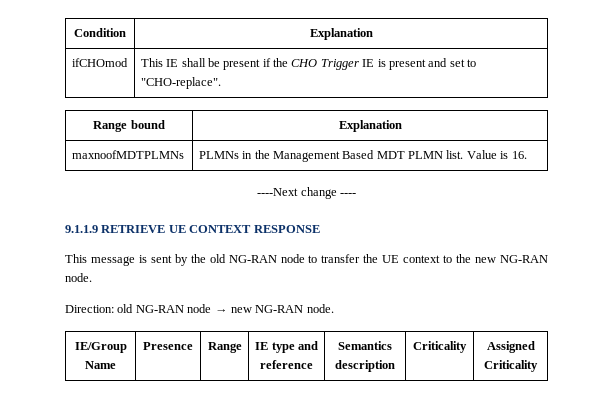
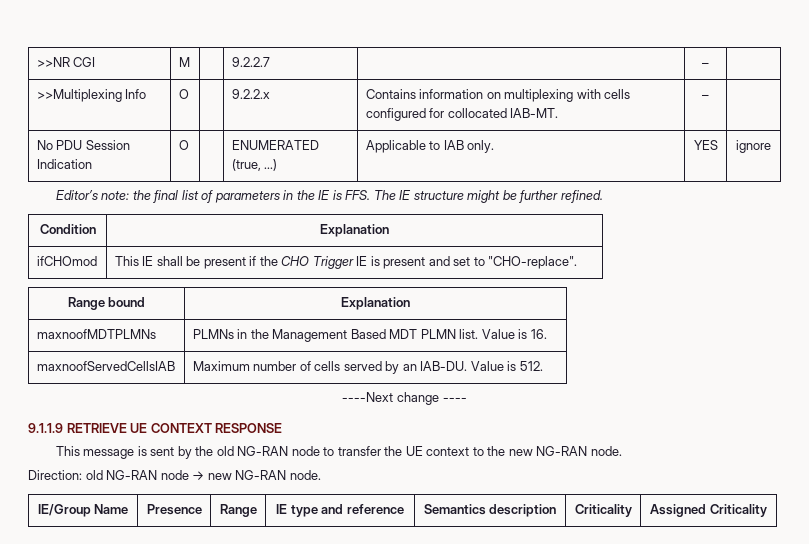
+ >>NR CGI | M | | 9.2.2.7 | | – |
+ >>Multiplexing Info | O | | 9.2.2.x | Contains information on multiplexing with cells configured for collocated IAB-MT. | – |
+ No PDU Session Indication | O | | ENUMERATED (true, ...) | Applicable to IAB only. | YES | ignore
+ Editor’s note: the final list of parameters in the IE is FFS. The IE structure might be further refined.
+ maxnoofServedCellsIAB | Maximum number of cells served by an IAB-DU. Value is 512.

